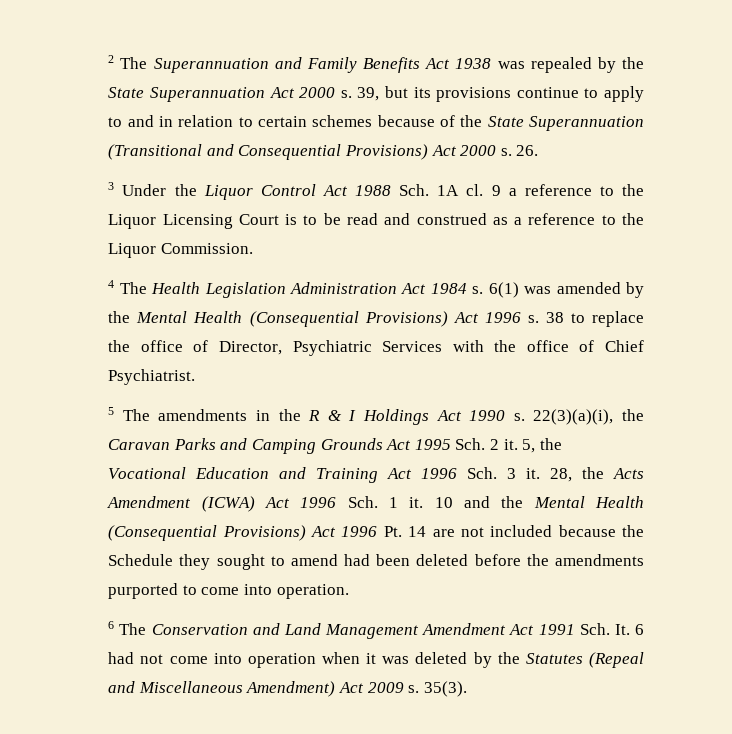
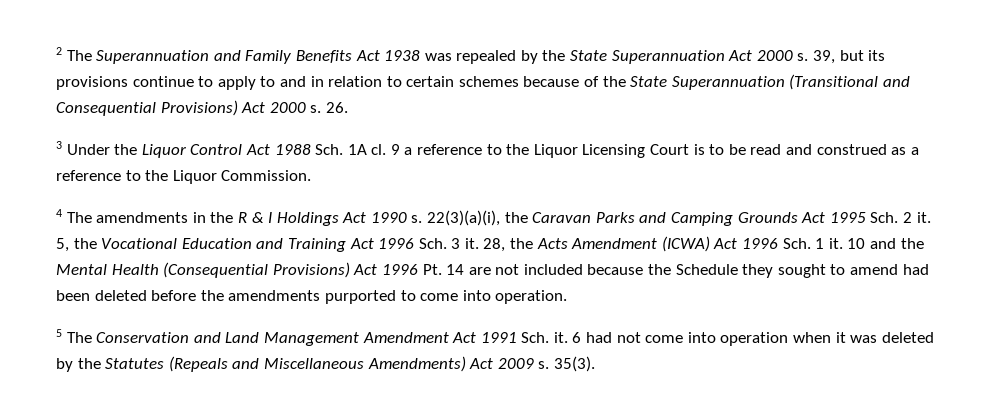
- 4 The Health Legislation Administration Act 1984 s. 6(1) was amended by the Mental Health (Consequential Provisions) Act 1996 s. 38 to replace the office of Director, Psychiatric Services with the office of Chief Psychiatrist.
- 5 The amendments in the R & I Holdings Act 1990 s.
+ 4 The amendments in the R & I Holdings Act 1990 s.
- 6 The Conservation and Land Management Amendment Act 1991 Sch. It. 6 had not come into operation when it was deleted by the Statutes (Repeal and Miscellaneous Amendment) Act 2009 s.
+ 5 The Conservation and Land Management Amendment Act 1991 Sch. it. 6 had not come into operation when it was deleted by the Statutes (Repeals and Miscellaneous Amendments) Act 2009 s.

